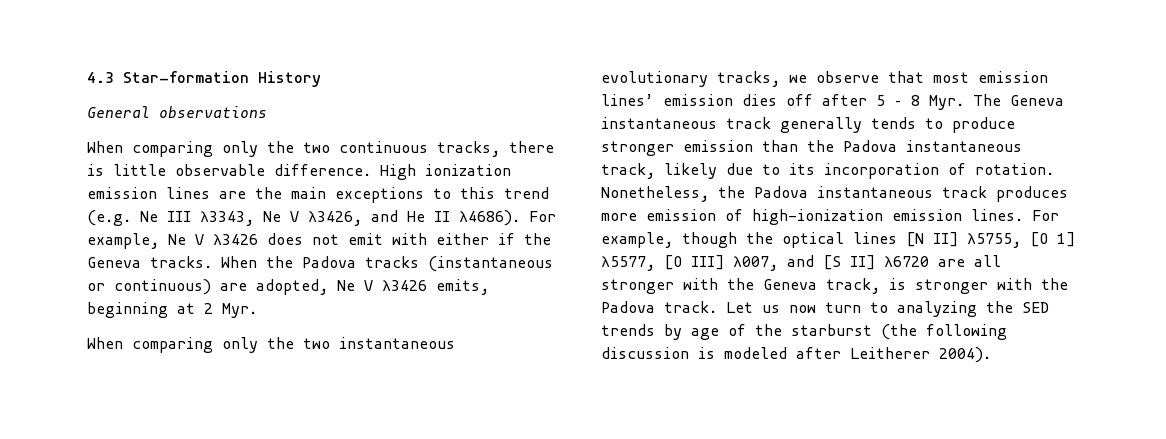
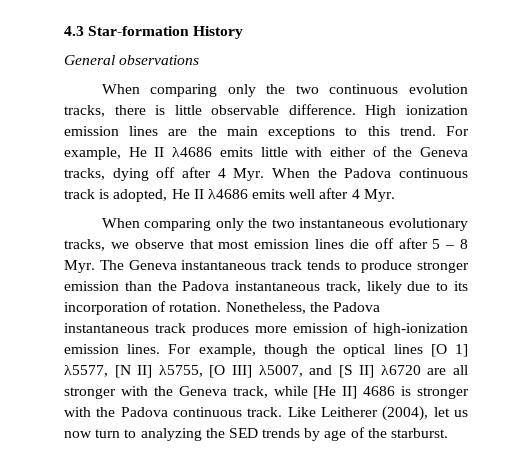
- When comparing only the two continuous tracks, there is little observable difference.
+ When comparing only the two continuous evolution tracks, there is little observable difference.
- High ionization emission lines are the main exceptions to this trend (e.g. Ne III λ3343, Ne V λ3426, and He II λ4686). For example, Ne V λ3426 does not emit with either if the Geneva tracks. When the Padova tracks (instantaneous or continuous) are adopted, Ne V λ3426 emits, beginning at 2 Myr.
+ High ionization emission lines are the main exceptions to this trend. For example, He II λ4686 emits little with either of the Geneva tracks, dying off after 4 Myr. When the Padova continuous track is adopted, He II λ4686 emits well after 4 Myr.
- When comparing only the two instantaneous evolutionary tracks, we observe that most emission lines’ emission dies off after 5 – 8 Myr. The Geneva instantaneous track generally tends to produce stronger emission than the Padova instantaneous track, likely due to its incorporation of rotation.
+ When comparing only the two instantaneous evolutionary tracks, we observe that most emission lines die off after 5 – 8 Myr. The Geneva instantaneous track tends to produce stronger emission than the Padova instantaneous track, likely due to its incorporation of rotation.
- For example, though the optical lines [N II] λ5755, [O 1] λ5577, [O III] λ007, and [S II] λ6720 are all stronger with the Geneva track, is stronger with the Padova track. Let us now turn to analyzing the SED trends by age of the starburst (the following discussion is modeled after Leitherer 2004).
+ For example, though the optical lines [O 1] λ5577, [N II] λ5755, [O III] λ5007, and [S II] λ6720 are all stronger with the Geneva track, while [He II] 4686 is stronger with the Padova continuous track. Like Leitherer (2004), let us now turn to analyzing the SED trends by age of the starburst.

